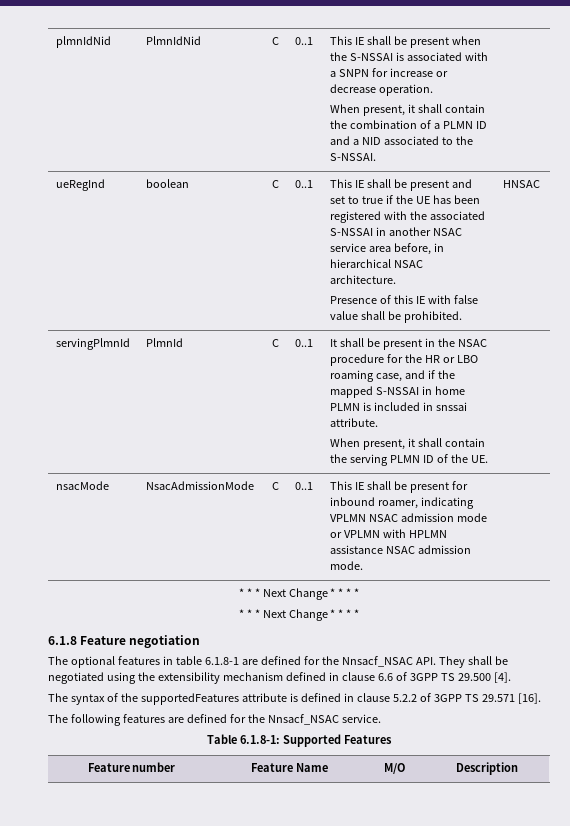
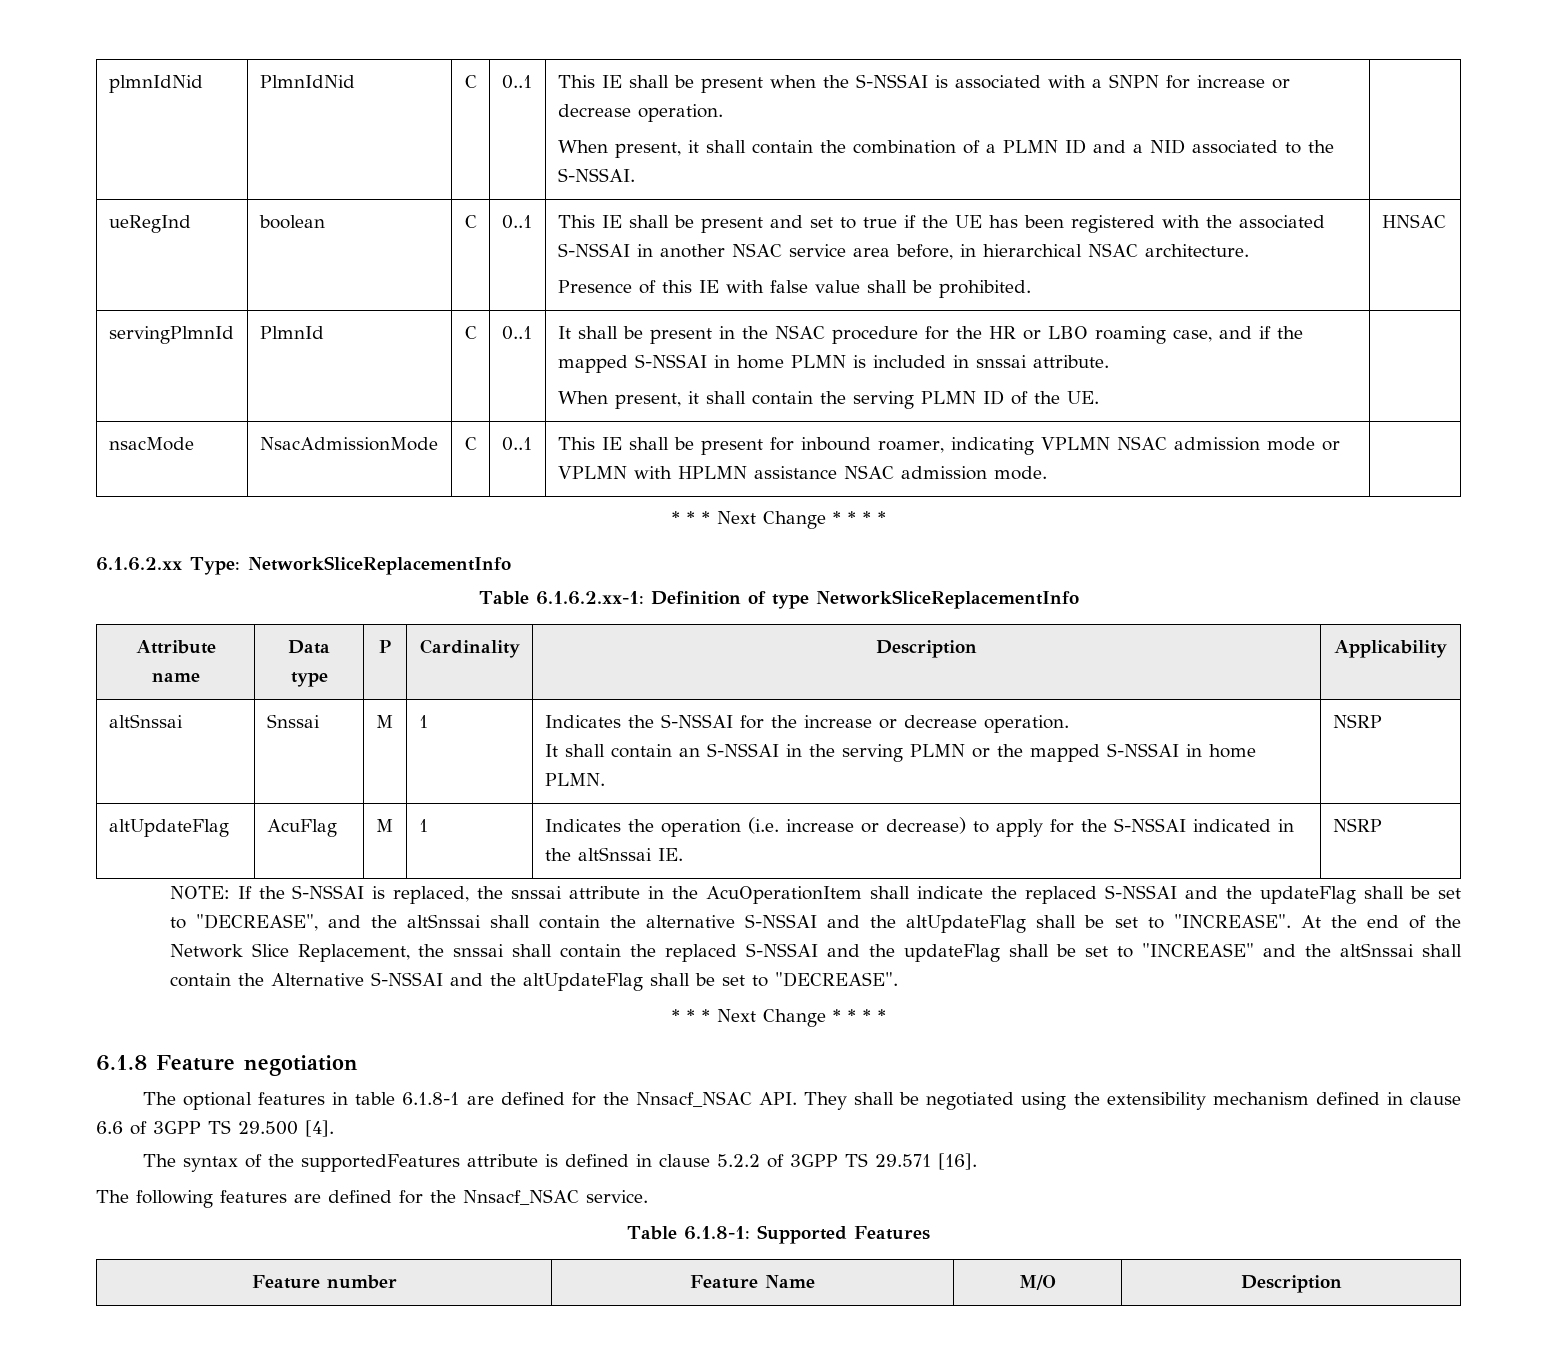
+ 6.1.6.2.xx Type: NetworkSliceReplacementInfo
+ Table 6.1.6.2.xx-1: Definition of type NetworkSliceReplacementInfo
+ Attribute name | Data type | P | Cardinality | Description | Applicability
+ altSnssai | Snssai | M | 1 | Indicates the S-NSSAI for the increase or decrease operation.
+ It shall contain an S-NSSAI in the serving PLMN or the mapped S-NSSAI in home PLMN. | NSRP
+ altUpdateFlag | AcuFlag | M | 1 | Indicates the operation (i.e. increase or decrease) to apply for the S-NSSAI indicated in the altSnssai IE. | NSRP
+ NOTE: If the S-NSSAI is replaced, the snssai attribute in the AcuOperationItem shall indicate the replaced S-NSSAI and the updateFlag shall be set to "DECREASE", and the altSnssai shall contain the alternative S-NSSAI and the altUpdateFlag shall be set to "INCREASE". At the end of the Network Slice Replacement, the snssai shall contain the replaced S-NSSAI and the updateFlag shall be set to "INCREASE" and the altSnssai shall contain the Alternative S-NSSAI and the altUpdateFlag shall be set to "DECREASE".

